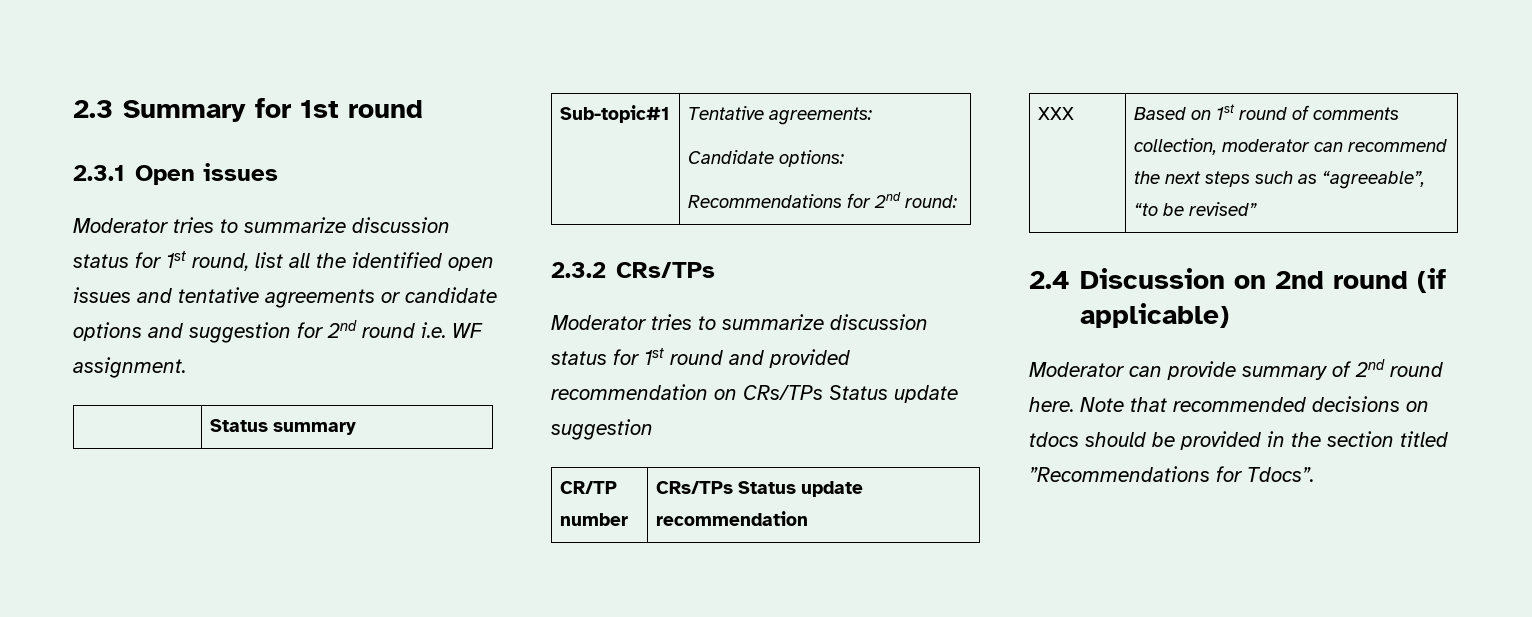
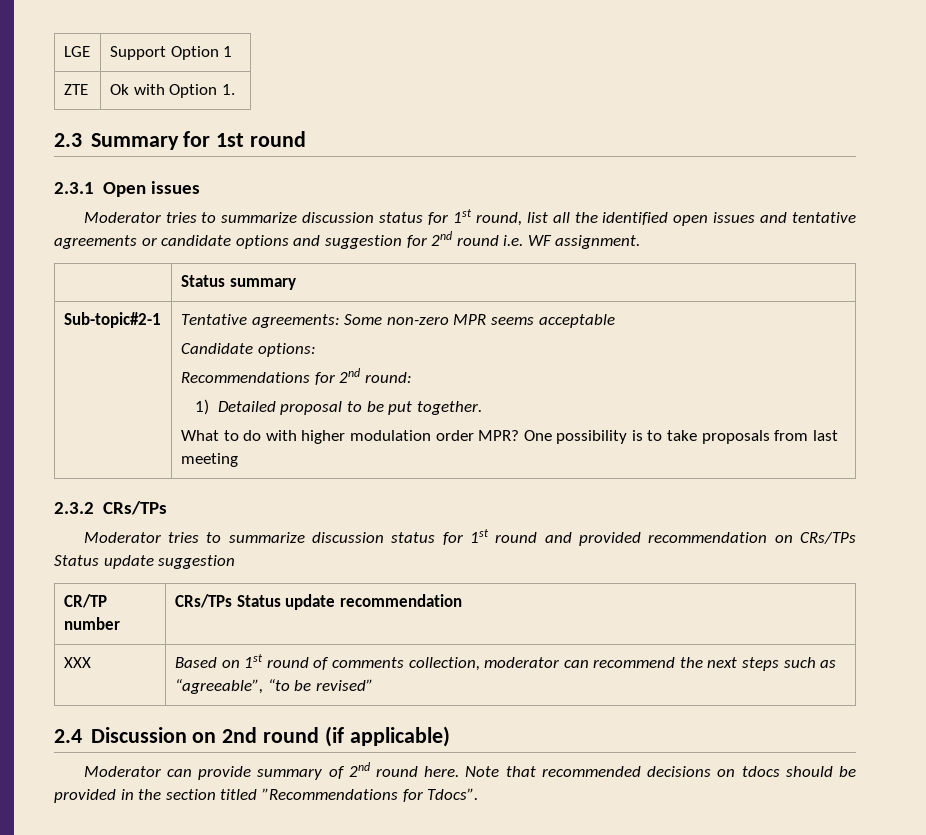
+ LGE | Support Option 1
+ ZTE | Ok with Option 1.
- Sub-topic#1 | Tentative agreements:
+ Sub-topic#2-1 | Tentative agreements: Some non-zero MPR seems acceptable
  Candidate options:
  Recommendations for 2nd round:
+ 1) Detailed proposal to be put together.
+ What to do with higher modulation order MPR? One possibility is to take proposals from last meeting

